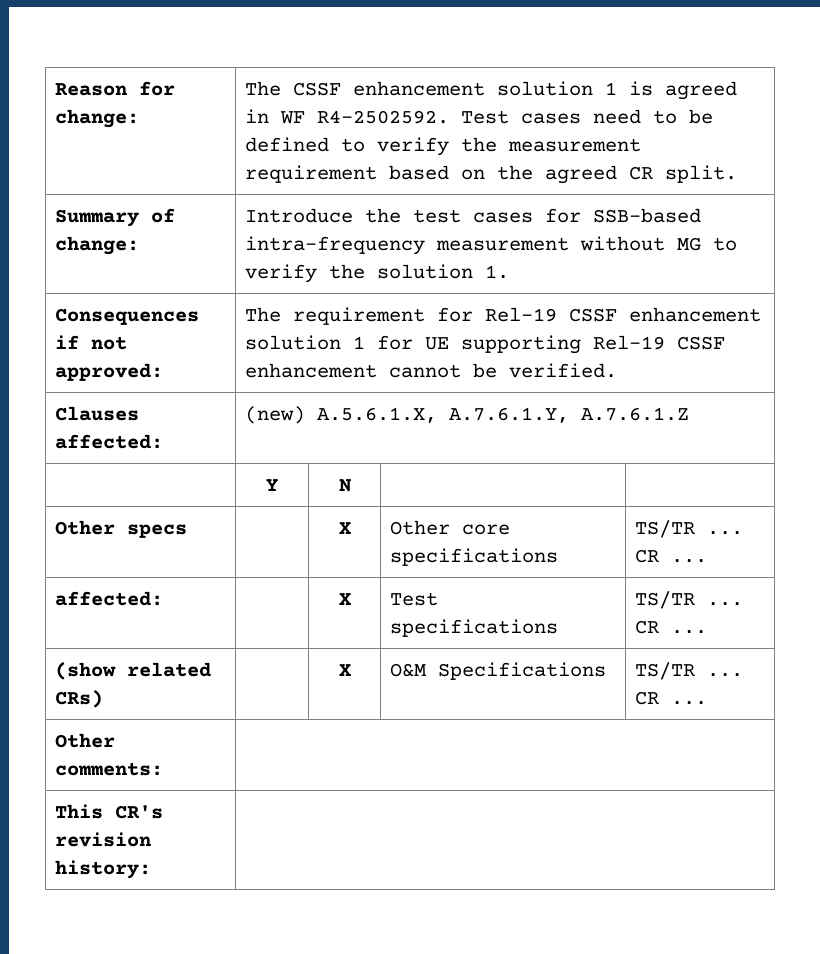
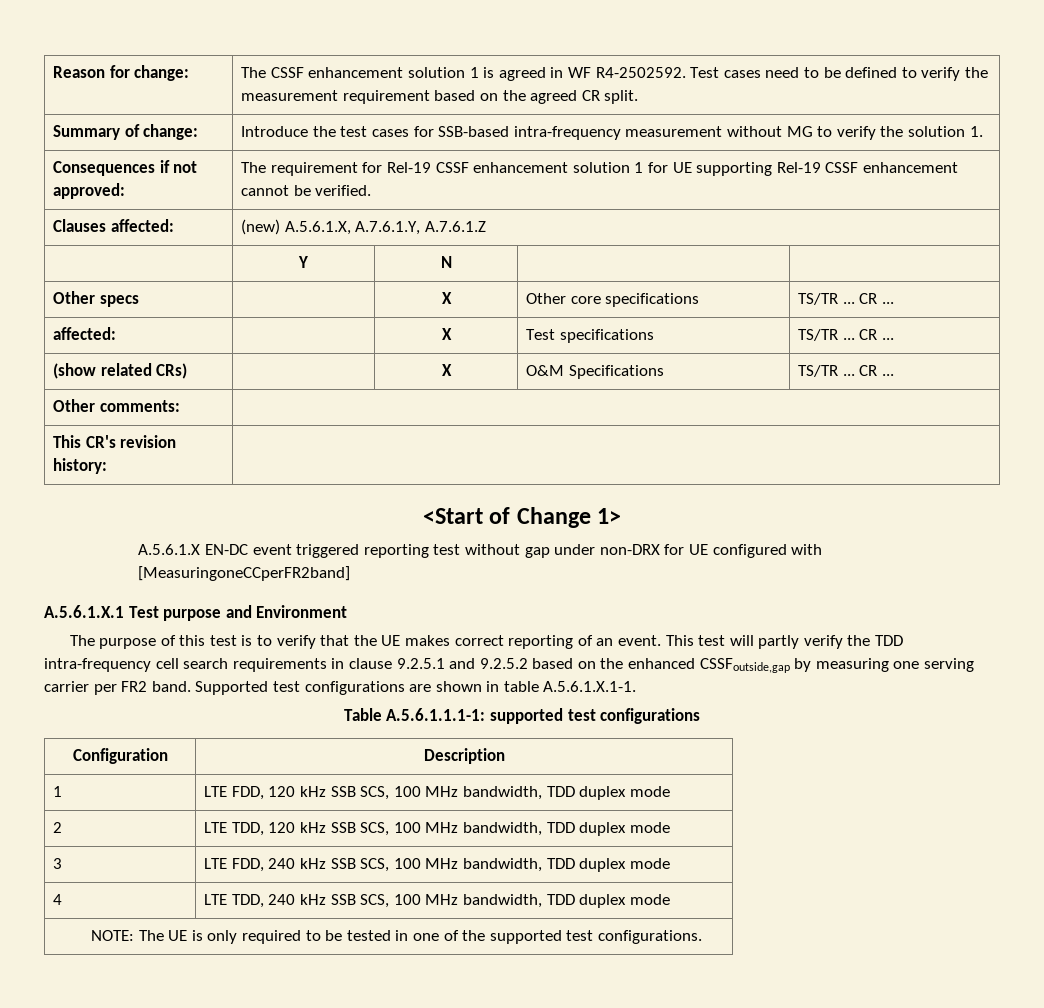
+ <Start of Change 1>
+ A.5.6.1.X EN-DC event triggered reporting test without gap under non-DRX for UE configured with [MeasuringoneCCperFR2band]
+ A.5.6.1.X.1 Test purpose and Environment
+ The purpose of this test is to verify that the UE makes correct reporting of an event. This test will partly verify the TDD intra-frequency cell search requirements in clause 9.2.5.1 and 9.2.5.2 based on the enhanced CSSFoutside,gap by measuring one serving carrier per FR2 band. Supported test configurations are shown in table A.5.6.1.X.1-1.
+ Table A.5.6.1.1.1-1: supported test configurations
+ Configuration | Description
+ 1 | LTE FDD, 120 kHz SSB SCS, 100 MHz bandwidth, TDD duplex mode
+ 2 | LTE TDD, 120 kHz SSB SCS, 100 MHz bandwidth, TDD duplex mode
+ 3 | LTE FDD, 240 kHz SSB SCS, 100 MHz bandwidth, TDD duplex mode
+ 4 | LTE TDD, 240 kHz SSB SCS, 100 MHz bandwidth, TDD duplex mode
+ NOTE: The UE is only required to be tested in one of the supported test configurations.

